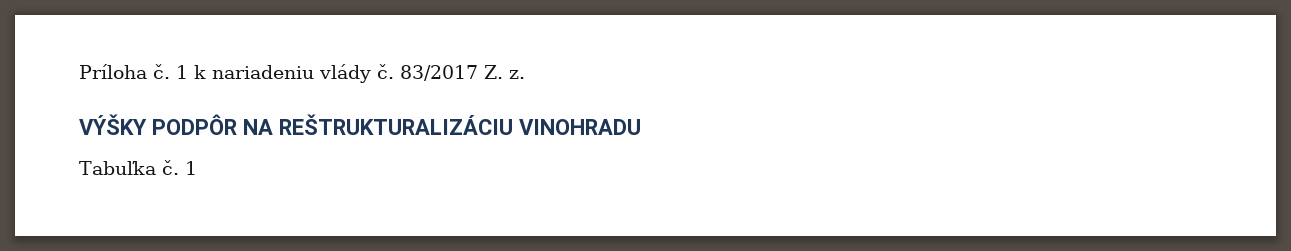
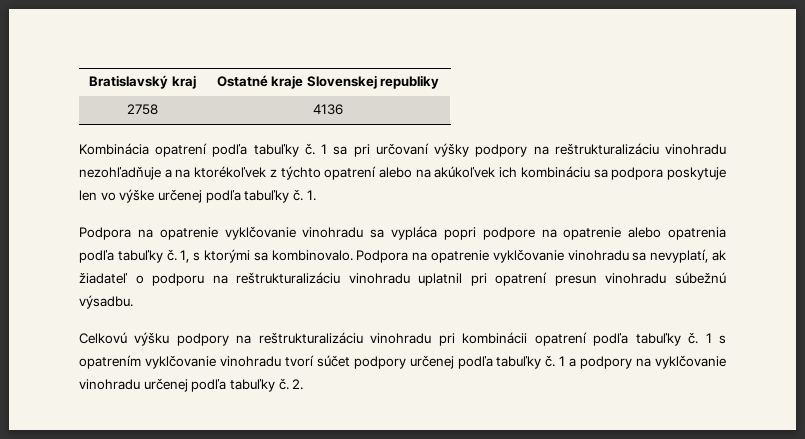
- Príloha č. 1 k nariadeniu vlády č. 83/2017 Z. z.
- VÝŠKY PODPÔR NA REŠTRUKTURALIZÁCIU VINOHRADU
- Tabuľka č. 1
+ Bratislavský kraj | Ostatné kraje Slovenskej republiky
+ 2758 | 4136
+ Kombinácia opatrení podľa tabuľky č. 1 sa pri určovaní výšky podpory na reštrukturalizáciu vinohradu nezohľadňuje a na ktorékoľvek z týchto opatrení alebo na akúkoľvek ich kombináciu sa podpora poskytuje len vo výške určenej podľa tabuľky č. 1.
+ Podpora na opatrenie vyklčovanie vinohradu sa vypláca popri podpore na opatrenie alebo opatrenia podľa tabuľky č. 1, s ktorými sa kombinovalo. Podpora na opatrenie vyklčovanie vinohradu sa nevyplatí, ak žiadateľ o podporu na reštrukturalizáciu vinohradu uplatnil pri opatrení presun vinohradu súbežnú výsadbu.
+ Celkovú výšku podpory na reštrukturalizáciu vinohradu pri kombinácii opatrení podľa tabuľky č. 1 s opatrením vyklčovanie vinohradu tvorí súčet podpory určenej podľa tabuľky č. 1 a podpory na vyklčovanie vinohradu určenej podľa tabuľky č. 2.

